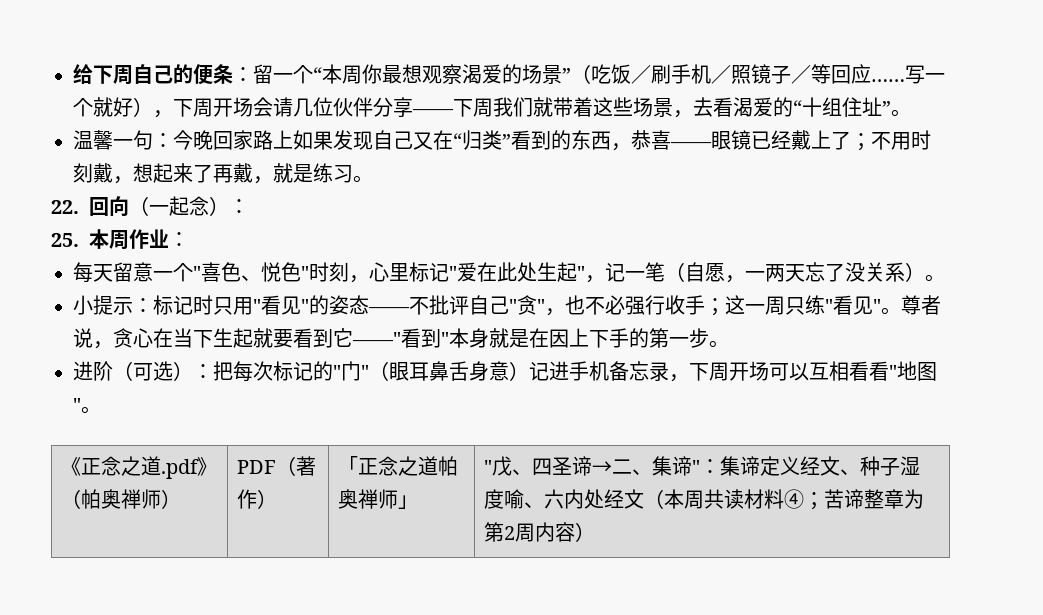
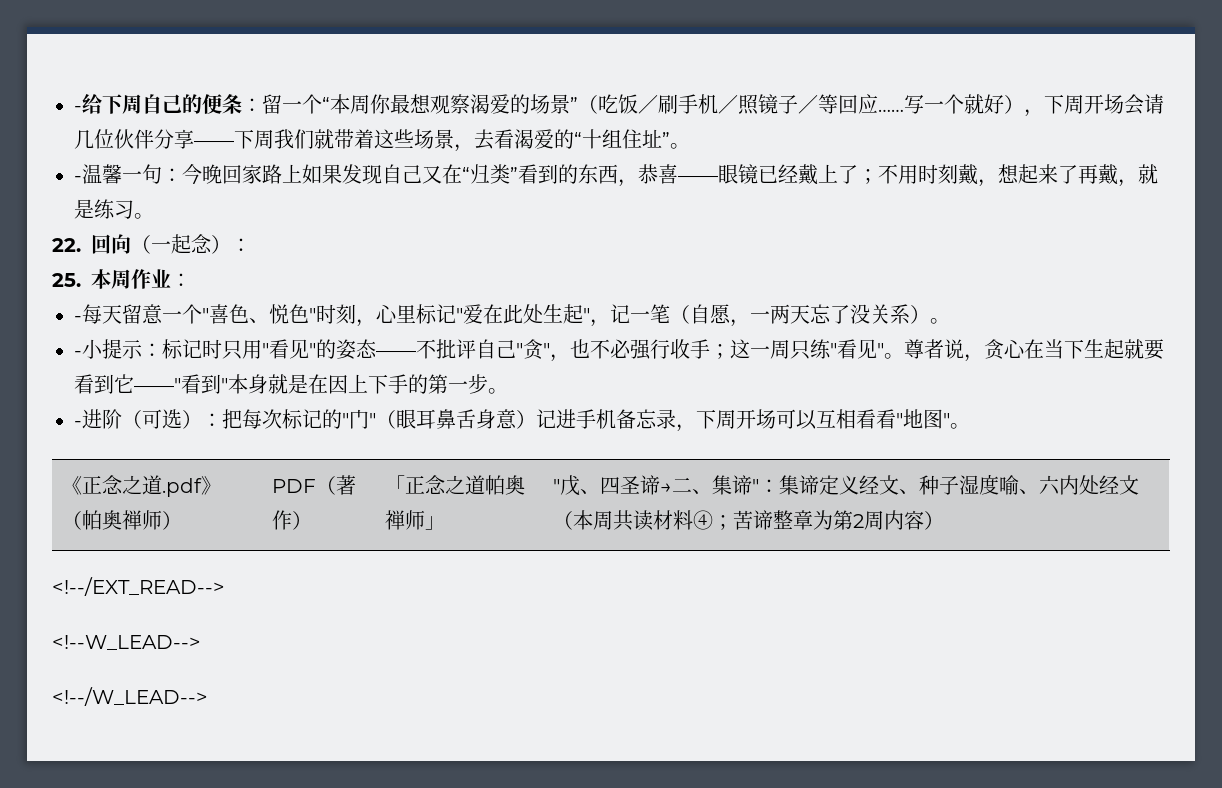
- 给下周自己的便条：留一个“本周你最想观察渴爱的场景”（吃饭／刷手机／照镜子／等回应……
+ -给下周自己的便条：留一个“本周你最想观察渴爱的场景”（吃饭／刷手机／照镜子／等回应……
- 温馨一句：今晚回家路上如果发现自己又在“归类”看到的东西，恭喜——眼镜已经戴上了；不用时刻戴，想起来了再戴，就是练习。
+ -温馨一句：今晚回家路上如果发现自己又在“归类”看到的东西，恭喜——眼镜已经戴上了；不用时刻戴，想起来了再戴，就是练习。
- 每天留意一个"喜色、悦色"时刻，心里标记"爱在此处生起"，记一笔（自愿，一两天忘了没关系）。
+ -每天留意一个"喜色、悦色"时刻，心里标记"爱在此处生起"，记一笔（自愿，一两天忘了没关系）。
- 小提示：标记时只用"看见"的姿态——不批评自己"贪"，也不必强行收手；这一周只练"看见"。
+ -小提示：标记时只用"看见"的姿态——不批评自己"贪"，也不必强行收手；这一周只练"看见"。
- 进阶（可选）：把每次标记的"门"（眼耳鼻舌身意）记进手机备忘录，下周开场可以互相看看"地图"。
+ -进阶（可选）：把每次标记的"门"（眼耳鼻舌身意）记进手机备忘录，下周开场可以互相看看"地图"。
+ <!--/EXT_READ-->
+ <!--W_LEAD-->
+ <!--/W_LEAD-->

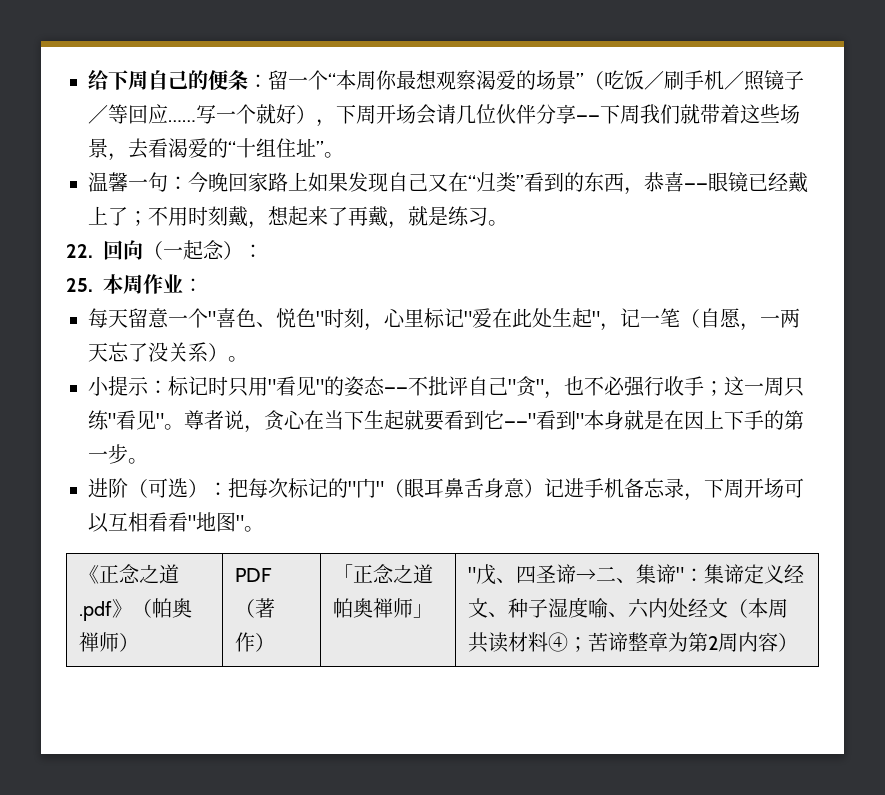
- -给下周自己的便条：留一个“本周你最想观察渴爱的场景”（吃饭／刷手机／照镜子／等回应……
+ 给下周自己的便条：留一个“本周你最想观察渴爱的场景”（吃饭／刷手机／照镜子／等回应……
- -温馨一句：今晚回家路上如果发现自己又在“归类”看到的东西，恭喜——眼镜已经戴上了；不用时刻戴，想起来了再戴，就是练习。
+ 温馨一句：今晚回家路上如果发现自己又在“归类”看到的东西，恭喜——眼镜已经戴上了；不用时刻戴，想起来了再戴，就是练习。
- -每天留意一个"喜色、悦色"时刻，心里标记"爱在此处生起"，记一笔（自愿，一两天忘了没关系）。
+ 每天留意一个"喜色、悦色"时刻，心里标记"爱在此处生起"，记一笔（自愿，一两天忘了没关系）。
- -小提示：标记时只用"看见"的姿态——不批评自己"贪"，也不必强行收手；这一周只练"看见"。
+ 小提示：标记时只用"看见"的姿态——不批评自己"贪"，也不必强行收手；这一周只练"看见"。
- -进阶（可选）：把每次标记的"门"（眼耳鼻舌身意）记进手机备忘录，下周开场可以互相看看"地图"。
+ 进阶（可选）：把每次标记的"门"（眼耳鼻舌身意）记进手机备忘录，下周开场可以互相看看"地图"。
- <!--/EXT_READ-->
- <!--W_LEAD-->
- <!--/W_LEAD-->

